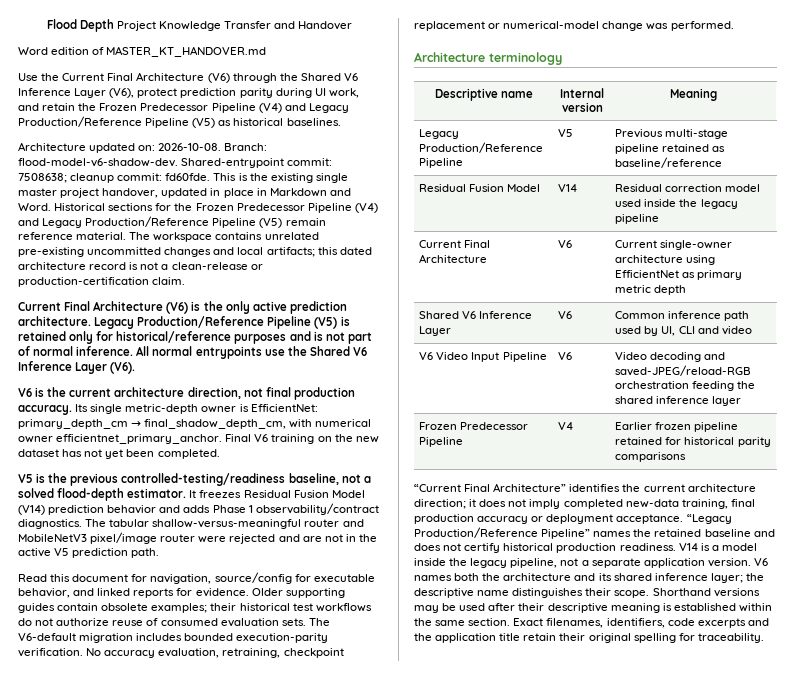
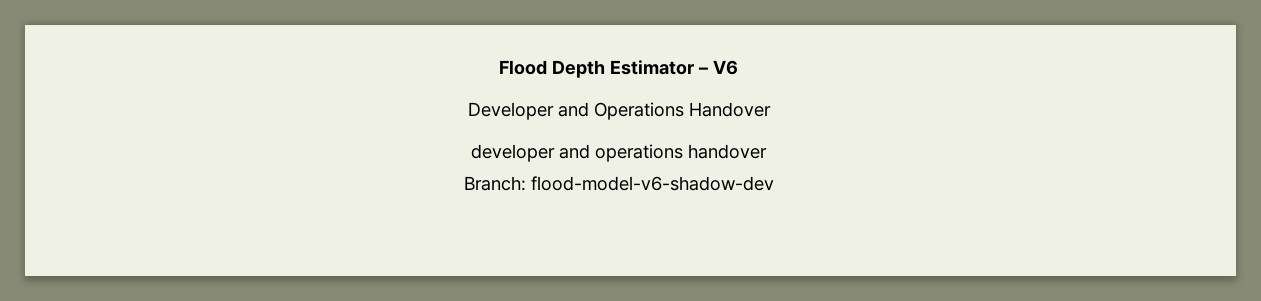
- Flood Depth Project Knowledge Transfer and Handover
- Word edition of MASTER_KT_HANDOVER.md
- Use the Current Final Architecture (V6) through the Shared V6 Inference Layer (V6), protect prediction parity during UI work, and retain the Frozen Predecessor Pipeline (V4) and Legacy Production/Reference Pipeline (V5) as historical baselines.
- Architecture updated on: 2026-10-08. Branch: flood-model-v6-shadow-dev. Shared-entrypoint commit: 7508638; cleanup commit: fd60fde. This is the existing single master project handover, updated in place in Markdown and Word. Historical sections for the Frozen Predecessor Pipeline (V4) and Legacy Production/Reference Pipeline (V5) remain reference material. The workspace contains unrelated pre-existing uncommitted changes and local artifacts; this dated architecture record is not a clean-release or production-certification claim.
- Current Final Architecture (V6) is the only active prediction architecture. Legacy Production/Reference Pipeline (V5) is retained only for historical/reference purposes and is not part of normal inference. All normal entrypoints use the Shared V6 Inference Layer (V6).
- V6 is the current architecture direction, not final production accuracy. Its single metric-depth owner is EfficientNet: primary_depth_cm → final_shadow_depth_cm, with numerical owner efficientnet_primary_anchor. Final V6 training on the new dataset has not yet been completed.
- V5 is the previous controlled-testing/readiness baseline, not a solved flood-depth estimator. It freezes Residual Fusion Model (V14) prediction behavior and adds Phase 1 observability/contract diagnostics. The tabular shallow-versus-meaningful router and MobileNetV3 pixel/image router were rejected and are not in the active V5 prediction path.
- Read this document for navigation, source/config for executable behavior, and linked reports for evidence. Older supporting guides contain obsolete examples; their historical test workflows do not authorize reuse of consumed evaluation sets. The V6-default migration includes bounded execution-parity verification. No accuracy evaluation, retraining, checkpoint replacement or numerical-model change was performed.
- Architecture terminology
- Descriptive name | Internal version | Meaning
- Legacy Production/Reference Pipeline | V5 | Previous multi-stage pipeline retained as baseline/reference
- Residual Fusion Model | V14 | Residual correction model used inside the legacy pipeline
- Current Final Architecture | V6 | Current single-owner architecture using EfficientNet as primary metric depth
- Shared V6 Inference Layer | V6 | Common inference path used by UI, CLI and video
- V6 Video Input Pipeline | V6 | Video decoding and saved-JPEG/reload-RGB orchestration feeding the shared inference layer
- Frozen Predecessor Pipeline | V4 | Earlier frozen pipeline retained for historical parity comparisons
- “Current Final Architecture” identifies the current architecture direction; it does not imply completed new-data training, final production accuracy or deployment acceptance. “Legacy Production/Reference Pipeline” names the retained baseline and does not certify historical production readiness. V14 is a model inside the legacy pipeline, not a separate application version. V6 names both the architecture and its shared inference layer; the descriptive name distinguishes their scope. Shorthand versions may be used after their descriptive meaning is established within the same section. Exact filenames, identifiers, code excerpts and the application title retain their original spelling for traceability.
+ Flood Depth Estimator – V6
+ Developer and Operations Handover
+ developer and operations handover
+ Branch: flood-model-v6-shadow-dev

